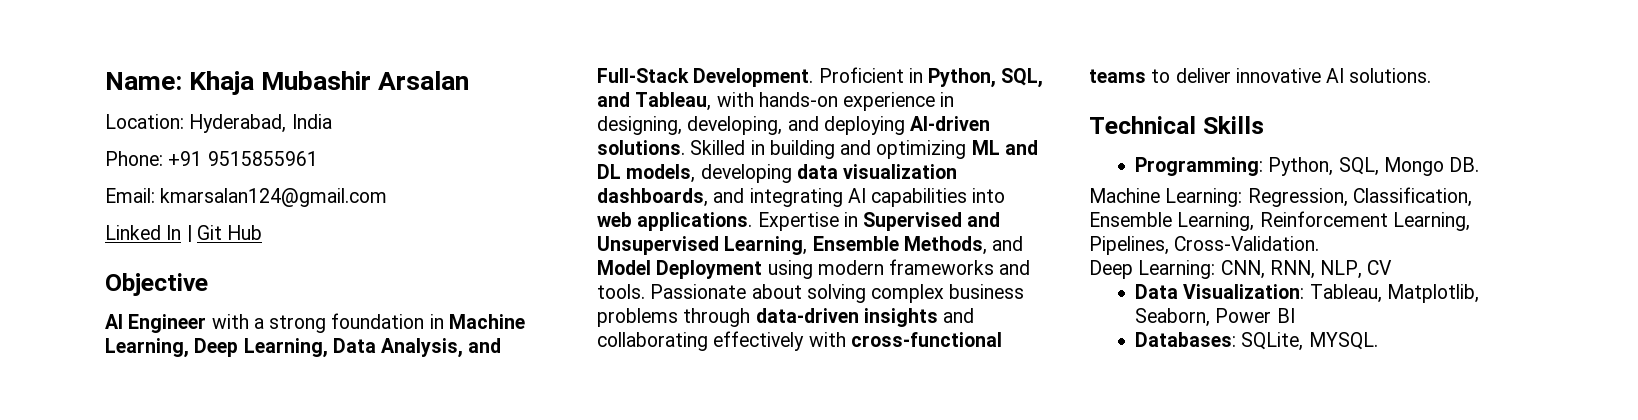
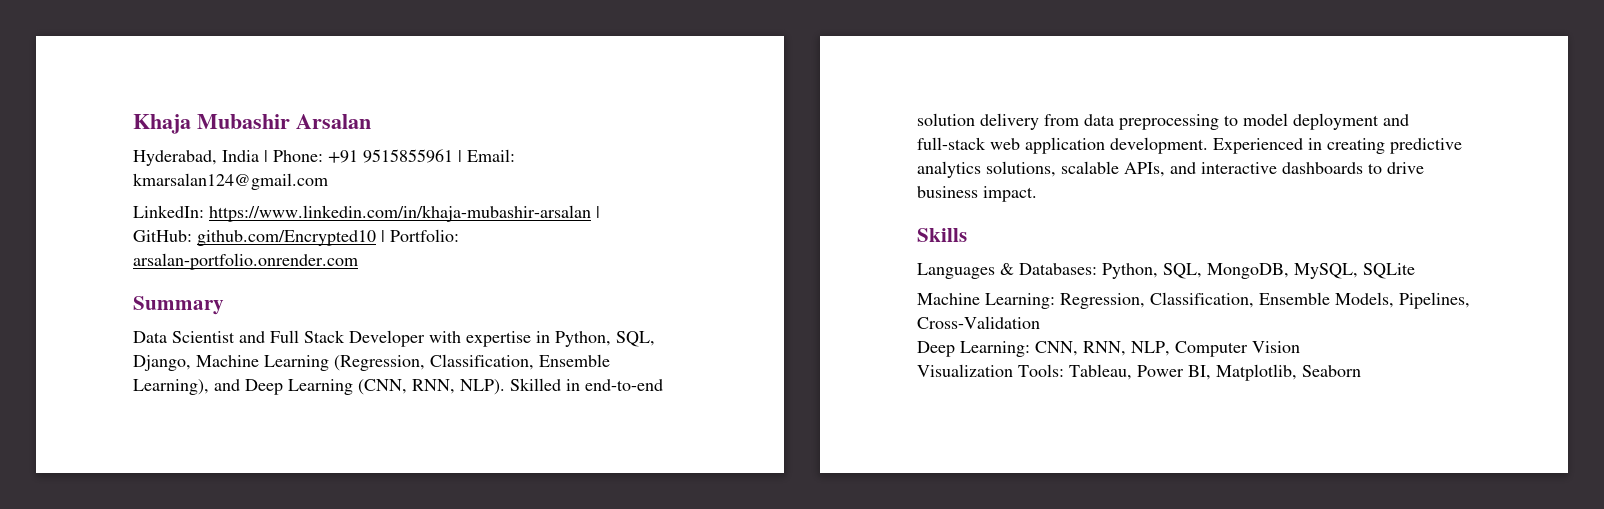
- Name: Khaja Mubashir Arsalan
+ Khaja Mubashir Arsalan
- Location: Hyderabad, India
- Phone: +91 9515855961
- Email: kmarsalan124@gmail.com
+ Hyderabad, India | Phone: +91 9515855961 | Email: kmarsalan124@gmail.com
- Linked In | Git Hub
- Objective
- AI Engineer with a strong foundation in Machine Learning, Deep Learning, Data Analysis, and Full-Stack Development. Proficient in Python, SQL, and Tableau, with hands-on experience in designing, developing, and deploying AI-driven solutions. Skilled in building and optimizing ML and DL models, developing data visualization dashboards, and integrating AI capabilities into web applications. Expertise in Supervised and Unsupervised Learning, Ensemble Methods, and Model Deployment using modern frameworks and tools. Passionate about solving complex business problems through data-driven insights and collaborating effectively with cross-functional teams to deliver innovative AI solutions.
- Technical Skills
- Programming: Python, SQL, Mongo DB.
+ LinkedIn: https://www.linkedin.com/in/khaja-mubashir-arsalan |
+ GitHub: github.com/Encrypted10 | Portfolio: arsalan-portfolio.onrender.com
+ Summary
+ Data Scientist and Full Stack Developer with expertise in Python, SQL, Django, Machine Learning (Regression, Classification, Ensemble Learning), and Deep Learning (CNN, RNN, NLP). Skilled in end-to-end solution delivery from data preprocessing to model deployment and full-stack web application development. Experienced in creating predictive analytics solutions, scalable APIs, and interactive dashboards to drive business impact.
+ Skills
+ Languages & Databases: Python, SQL, MongoDB, MySQL, SQLite
- Machine Learning: Regression, Classification, Ensemble Learning, Reinforcement Learning, Pipelines, Cross-Validation.
+ Machine Learning: Regression, Classification, Ensemble Models, Pipelines, Cross-Validation
- Deep Learning: CNN, RNN, NLP, CV
- Data Visualization: Tableau, Matplotlib, Seaborn, Power BI
- Databases: SQLite, MYSQL.
+ Deep Learning: CNN, RNN, NLP, Computer Vision
+ Visualization Tools: Tableau, Power BI, Matplotlib, Seaborn

